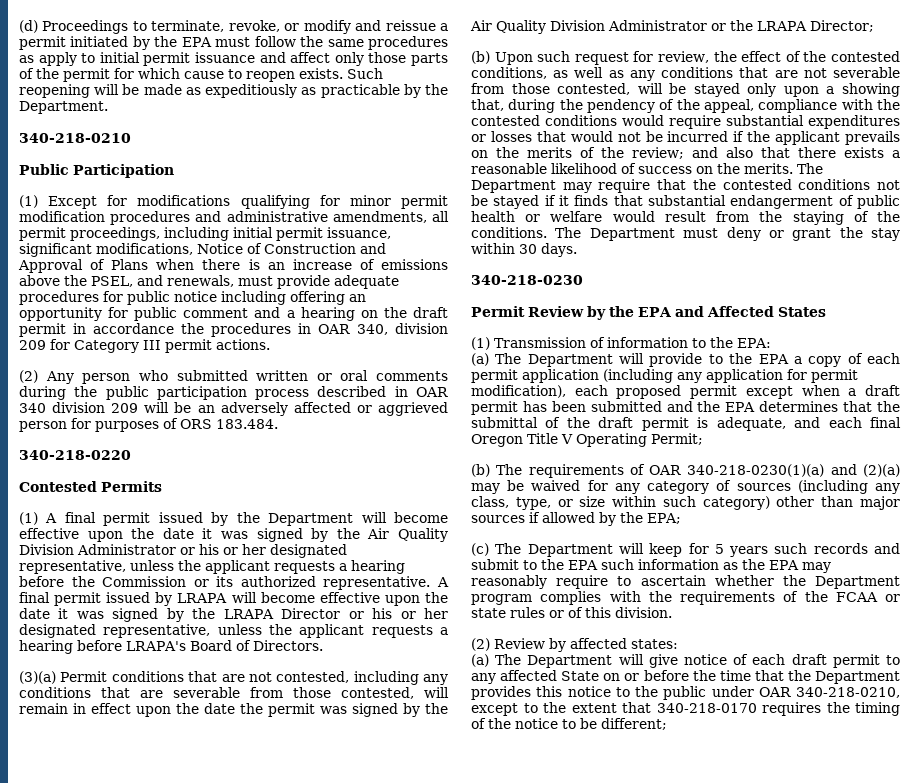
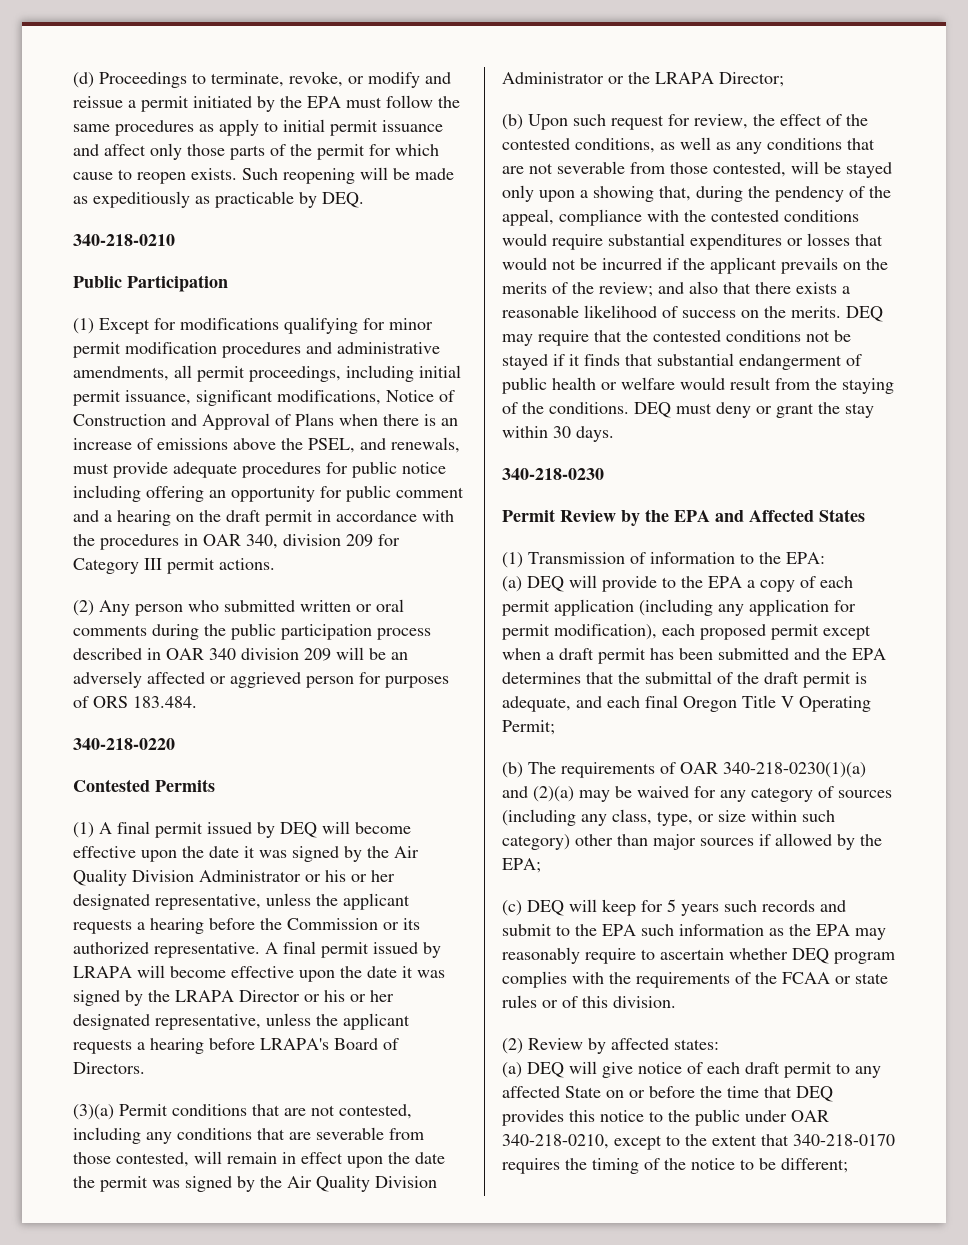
- Such reopening will be made as expeditiously as practicable by the Department.
+ Such reopening will be made as expeditiously as practicable by DEQ.
- (1) Except for modifications qualifying for minor permit modification procedures and administrative amendments, all permit proceedings, including initial permit issuance, significant modifications, Notice of Construction and Approval of Plans when there is an increase of emissions above the PSEL, and renewals, must provide adequate procedures for public notice including offering an opportunity for public comment and a hearing on the draft permit in accordance the procedures in OAR 340, division 209 for Category III permit actions.
+ (1) Except for modifications qualifying for minor permit modification procedures and administrative amendments, all permit proceedings, including initial permit issuance, significant modifications, Notice of Construction and Approval of Plans when there is an increase of emissions above the PSEL, and renewals, must provide adequate procedures for public notice including offering an opportunity for public comment and a hearing on the draft permit in accordance with the procedures in OAR 340, division 209 for Category III permit actions.
- (1) A final permit issued by the Department will become effective upon the date it was signed by the Air Quality Division Administrator or his or her designated representative, unless the applicant requests a hearing before the Commission or its authorized representative.
+ (1) A final permit issued by DEQ will become effective upon the date it was signed by the Air Quality Division Administrator or his or her designated representative, unless the applicant requests a hearing before the Commission or its authorized representative.
- The Department may require that the contested conditions not be stayed if it finds that substantial endangerment of public health or welfare would result from the staying of the conditions.
+ DEQ may require that the contested conditions not be stayed if it finds that substantial endangerment of public health or welfare would result from the staying of the conditions.
- The Department must deny or grant the stay within 30 days.
+ DEQ must deny or grant the stay within 30 days.
- (a) The Department will provide to the EPA a copy of each permit application (including any application for permit modification), each proposed permit except when a draft permit has been submitted and the EPA determines that the submittal of the draft permit is adequate, and each final Oregon Title V Operating Permit;
+ (a) DEQ will provide to the EPA a copy of each permit application (including any application for permit modification), each proposed permit except when a draft permit has been submitted and the EPA determines that the submittal of the draft permit is adequate, and each final Oregon Title V Operating Permit;
- (c) The Department will keep for 5 years such records and submit to the EPA such information as the EPA may reasonably require to ascertain whether the Department program complies with the requirements of the FCAA or state rules or of this division.
+ (c) DEQ will keep for 5 years such records and submit to the EPA such information as the EPA may reasonably require to ascertain whether DEQ program complies with the requirements of the FCAA or state rules or of this division.
- (a) The Department will give notice of each draft permit to any affected State on or before the time that the Department provides this notice to the public under OAR 340-218-0210, except to the extent that 340-218-0170 requires the timing of the notice to be different;
+ (a) DEQ will give notice of each draft permit to any affected State on or before the time that DEQ provides this notice to the public under OAR 340-218-0210, except to the extent that 340-218-0170 requires the timing of the notice to be different;

